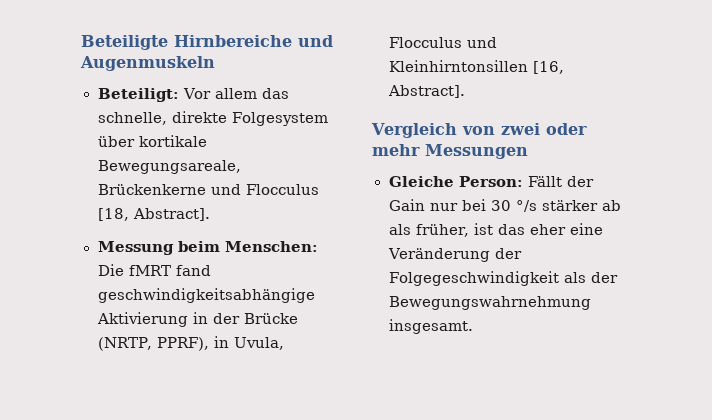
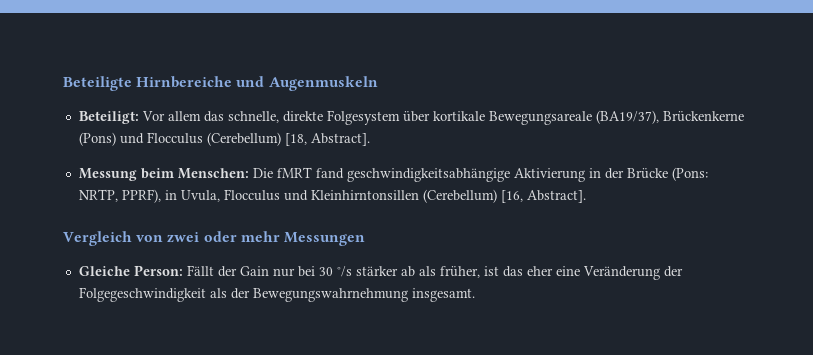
- Beteiligt: Vor allem das schnelle, direkte Folgesystem über kortikale Bewegungsareale, Brückenkerne und Flocculus [18, Abstract].
+ Beteiligt: Vor allem das schnelle, direkte Folgesystem über kortikale Bewegungsareale (BA19/37), Brückenkerne (Pons) und Flocculus (Cerebellum) [18, Abstract].
- Messung beim Menschen: Die fMRT fand geschwindigkeitsabhängige Aktivierung in der Brücke (NRTP, PPRF), in Uvula, Flocculus und Kleinhirntonsillen [16, Abstract].
+ Messung beim Menschen: Die fMRT fand geschwindigkeitsabhängige Aktivierung in der Brücke (Pons: NRTP, PPRF), in Uvula, Flocculus und Kleinhirntonsillen (Cerebellum) [16, Abstract].

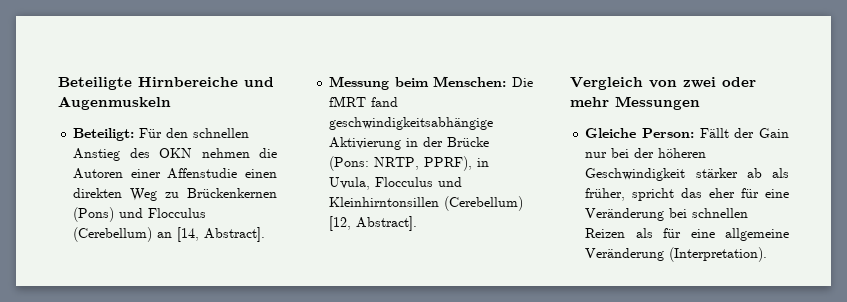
- Beteiligt: Vor allem das schnelle, direkte Folgesystem über kortikale Bewegungsareale (BA19/37), Brückenkerne (Pons) und Flocculus (Cerebellum) [18, Abstract].
+ Beteiligt: Für den schnellen Anstieg des OKN nehmen die Autoren einer Affenstudie einen direkten Weg zu Brückenkernen (Pons) und Flocculus (Cerebellum) an [14, Abstract].
- Messung beim Menschen: Die fMRT fand geschwindigkeitsabhängige Aktivierung in der Brücke (Pons: NRTP, PPRF), in Uvula, Flocculus und Kleinhirntonsillen (Cerebellum) [16, Abstract].
+ Messung beim Menschen: Die fMRT fand geschwindigkeitsabhängige Aktivierung in der Brücke (Pons: NRTP, PPRF), in Uvula, Flocculus und Kleinhirntonsillen (Cerebellum) [12, Abstract].
- Gleiche Person: Fällt der Gain nur bei 30 °/s stärker ab als früher, ist das eher eine Veränderung der Folgegeschwindigkeit als der Bewegungswahrnehmung insgesamt.
+ Gleiche Person: Fällt der Gain nur bei der höheren Geschwindigkeit stärker ab als früher, spricht das eher für eine Veränderung bei schnellen Reizen als für eine allgemeine Veränderung (Interpretation).

